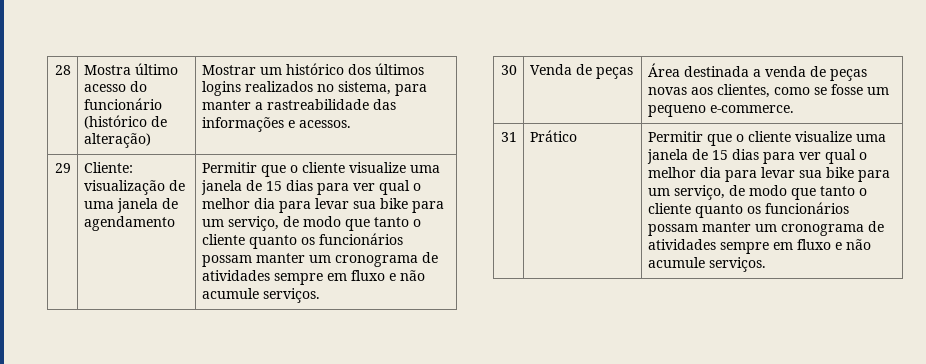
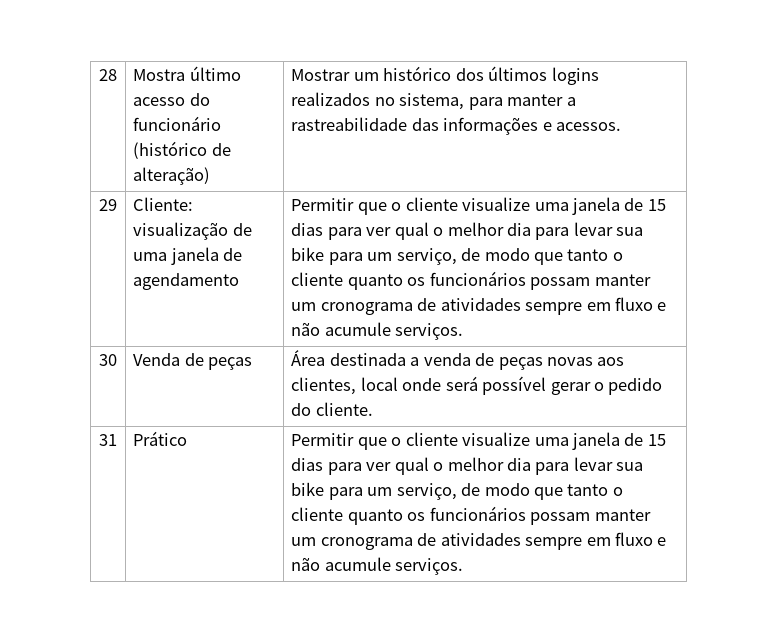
- 30 | Venda de peças | Área destinada a venda de peças novas aos clientes, como se fosse um pequeno e-commerce.
+ 30 | Venda de peças | Área destinada a venda de peças novas aos clientes, local onde será possível gerar o pedido do cliente.

